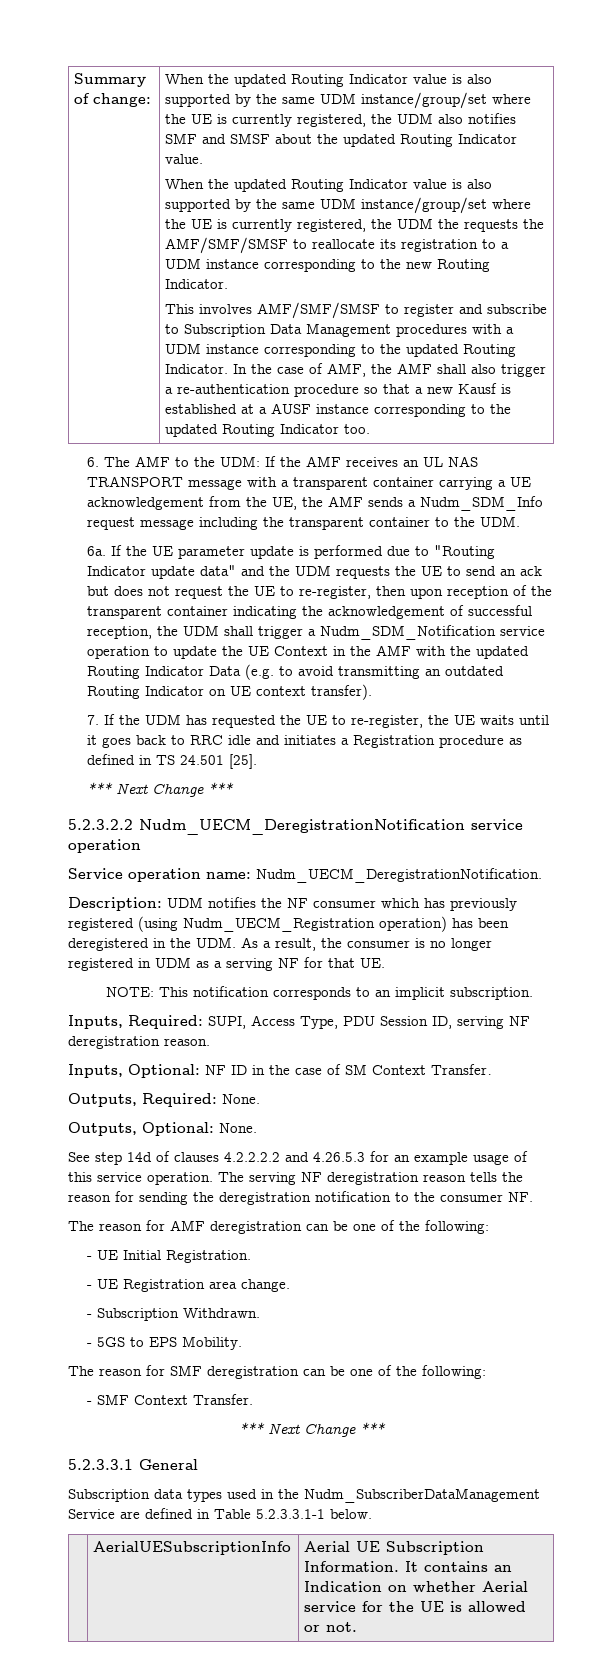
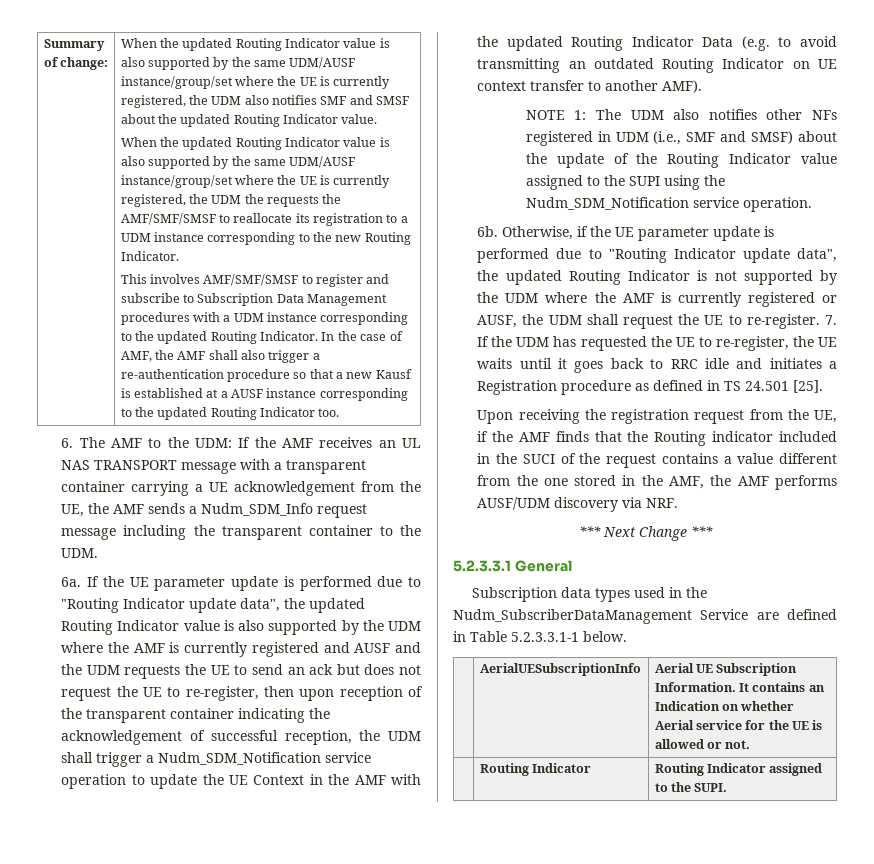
- When the updated Routing Indicator value is also supported by the same UDM instance/group/set where the UE is currently registered, the UDM also notifies SMF and SMSF about the updated Routing Indicator value.
+ When the updated Routing Indicator value is also supported by the same UDM/AUSF instance/group/set where the UE is currently registered, the UDM also notifies SMF and SMSF about the updated Routing Indicator value.
- When the updated Routing Indicator value is also supported by the same UDM instance/group/set where the UE is currently registered, the UDM the requests the AMF/SMF/SMSF to reallocate its registration to a UDM instance corresponding to the new Routing Indicator.
+ When the updated Routing Indicator value is also supported by the same UDM/AUSF instance/group/set where the UE is currently registered, the UDM the requests the AMF/SMF/SMSF to reallocate its registration to a UDM instance corresponding to the new Routing Indicator.
- If the UE parameter update is performed due to "Routing Indicator update data" and the UDM requests the UE to send an ack but does not request the UE to re-register, then upon reception of the transparent container indicating the acknowledgement of successful reception, the UDM shall trigger a Nudm_SDM_Notification service operation to update the UE Context in the AMF with the updated Routing Indicator Data (e.g. to avoid transmitting an outdated Routing Indicator on UE context transfer).
- 7. If the UDM has requested the UE to re-register, the UE waits until it goes back to RRC idle and initiates a Registration procedure as defined in TS 24.501 [25].
- *** Next Change ***
- 5.2.3.2.2 Nudm_UECM_DeregistrationNotification service operation
- Service operation name: Nudm_UECM_DeregistrationNotification.
- Description: UDM notifies the NF consumer which has previously registered (using Nudm_UECM_Registration operation) has been deregistered in the UDM. As a result, the consumer is no longer registered in UDM as a serving NF for that UE.
- NOTE: This notification corresponds to an implicit subscription.
- Inputs, Required: SUPI, Access Type, PDU Session ID, serving NF deregistration reason.
- Inputs, Optional: NF ID in the case of SM Context Transfer.
- Outputs, Required: None.
- Outputs, Optional: None.
- See step 14d of clauses 4.2.2.2.2 and 4.26.5.3 for an example usage of this service operation. The serving NF deregistration reason tells the reason for sending the deregistration notification to the consumer NF.
- The reason for AMF deregistration can be one of the following:
- - UE Initial Registration.
- - UE Registration area change.
- - Subscription Withdrawn.
- - 5GS to EPS Mobility.
- The reason for SMF deregistration can be one of the following:
- - SMF Context Transfer.
+ If the UE parameter update is performed due to "Routing Indicator update data", the updated Routing Indicator value is also supported by the UDM where the AMF is currently registered and AUSF and the UDM requests the UE to send an ack but does not request the UE to re-register, then upon reception of the transparent container indicating the acknowledgement of successful reception, the UDM shall trigger a Nudm_SDM_Notification service operation to update the UE Context in the AMF with the updated Routing Indicator Data (e.g. to avoid transmitting an outdated Routing Indicator on UE context transfer to another AMF).
+ NOTE 1: The UDM also notifies other NFs registered in UDM (i.e., SMF and SMSF) about the update of the Routing Indicator value assigned to the SUPI using the Nudm_SDM_Notification service operation.
+ 6b. Otherwise, if the UE parameter update is performed due to "Routing Indicator update data", the updated Routing Indicator is not supported by the UDM where the AMF is currently registered or AUSF, the UDM shall request the UE to re-register. 7. If the UDM has requested the UE to re-register, the UE waits until it goes back to RRC idle and initiates a Registration procedure as defined in TS 24.501 [25].
+ Upon receiving the registration request from the UE, if the AMF finds that the Routing indicator included in the SUCI of the request contains a value different from the one stored in the AMF, the AMF performs AUSF/UDM discovery via NRF.
+ | Routing Indicator | Routing Indicator assigned to the SUPI.

